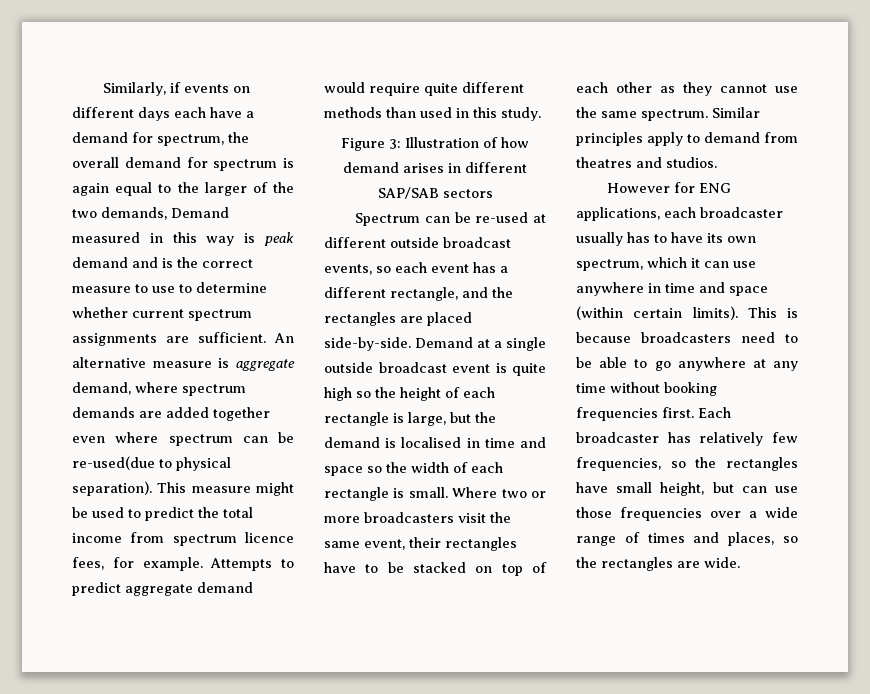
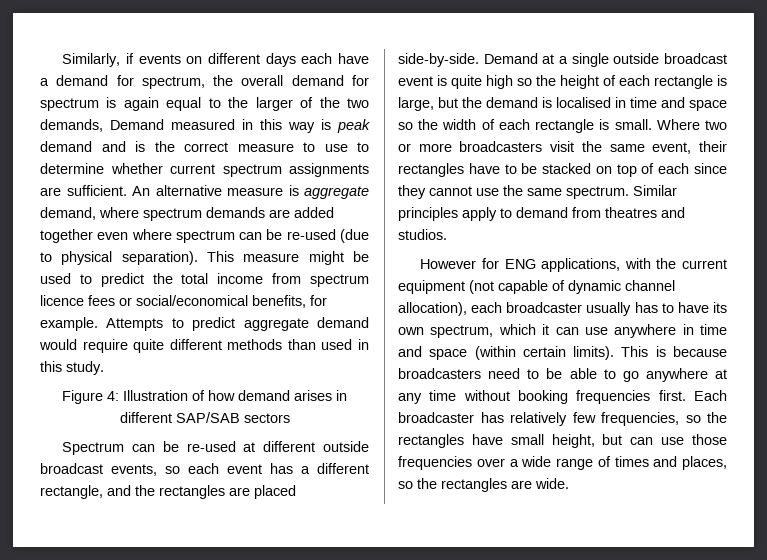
- An alternative measure is aggregate demand, where spectrum demands are added together even where spectrum can be re-used(due to physical separation).
+ An alternative measure is aggregate demand, where spectrum demands are added together even where spectrum can be re-used (due to physical separation).
- This measure might be used to predict the total income from spectrum licence fees, for example.
+ This measure might be used to predict the total income from spectrum licence fees or social/economical benefits, for example.
- Figure 3: Illustration of how demand arises in different SAP/SAB sectors
+ Figure 4: Illustration of how demand arises in different SAP/SAB sectors
- Where two or more broadcasters visit the same event, their rectangles have to be stacked on top of each other as they cannot use the same spectrum.
+ Where two or more broadcasters visit the same event, their rectangles have to be stacked on top of each since they cannot use the same spectrum.
- However for ENG applications, each broadcaster usually has to have its own spectrum, which it can use anywhere in time and space (within certain limits).
+ However for ENG applications, with the current equipment (not capable of dynamic channel allocation), each broadcaster usually has to have its own spectrum, which it can use anywhere in time and space (within certain limits).

